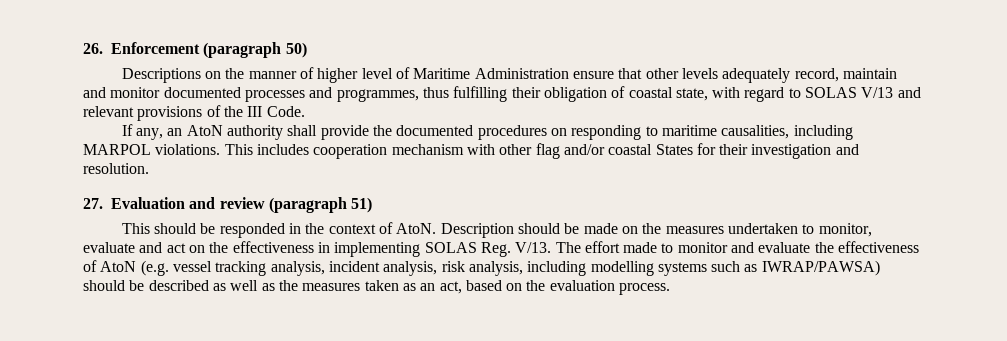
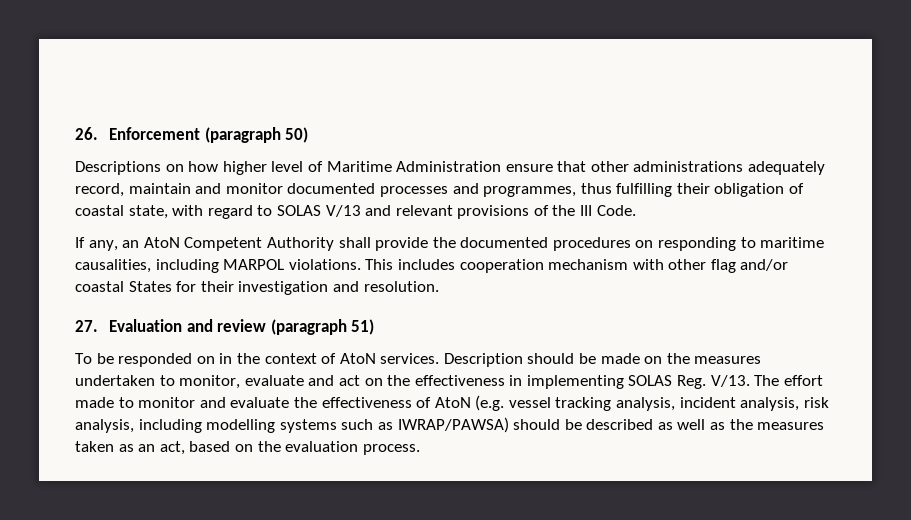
- Descriptions on the manner of higher level of Maritime Administration ensure that other levels adequately record, maintain and monitor documented processes and programmes, thus fulfilling their obligation of coastal state, with regard to SOLAS V/13 and relevant provisions of the III Code.
+ Descriptions on how higher level of Maritime Administration ensure that other administrations adequately record, maintain and monitor documented processes and programmes, thus fulfilling their obligation of coastal state, with regard to SOLAS V/13 and relevant provisions of the III Code.
- If any, an AtoN authority shall provide the documented procedures on responding to maritime causalities, including MARPOL violations.
+ If any, an AtoN Competent Authority shall provide the documented procedures on responding to maritime causalities, including MARPOL violations.
- This should be responded in the context of AtoN.
+ To be responded on in the context of AtoN services.

